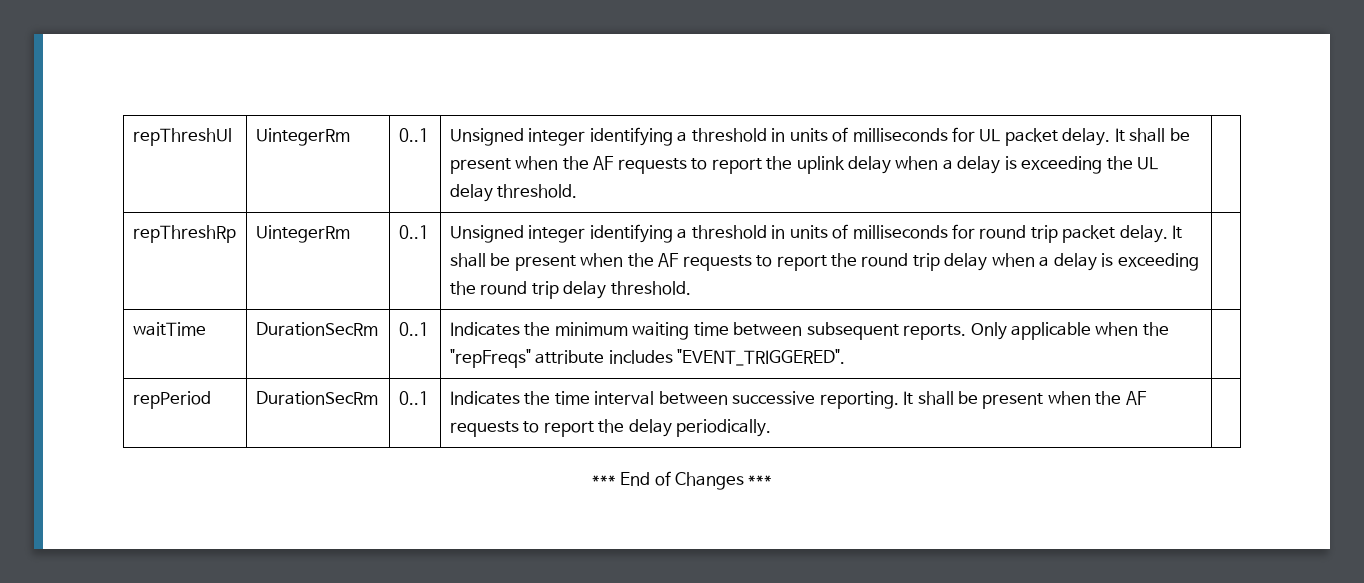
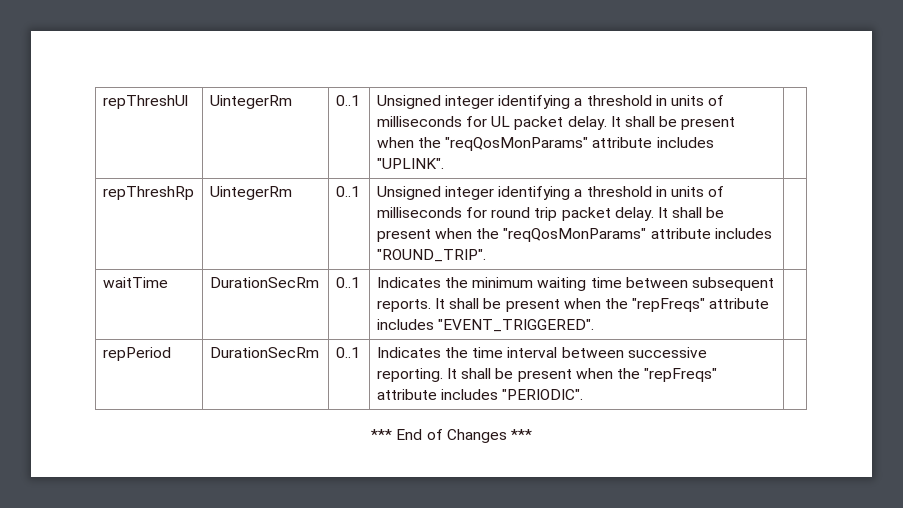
- repThreshUl | UintegerRm | 0..1 | Unsigned integer identifying a threshold in units of milliseconds for UL packet delay. It shall be present when the AF requests to report the uplink delay when a delay is exceeding the UL delay threshold. |
+ repThreshUl | UintegerRm | 0..1 | Unsigned integer identifying a threshold in units of milliseconds for UL packet delay. It shall be present when the "reqQosMonParams" attribute includes "UPLINK". |
- It shall be present when the AF requests to report the round trip delay when a delay is exceeding the round trip delay threshold.
+ It shall be present when the "reqQosMonParams" attribute includes "ROUND_TRIP".
- waitTime | DurationSecRm | 0..1 | Indicates the minimum waiting time between subsequent reports. Only applicable when the "repFreqs" attribute includes "EVENT_TRIGGERED". |
+ waitTime | DurationSecRm | 0..1 | Indicates the minimum waiting time between subsequent reports. It shall be present when the "repFreqs" attribute includes "EVENT_TRIGGERED". |
- repPeriod | DurationSecRm | 0..1 | Indicates the time interval between successive reporting. It shall be present when the AF requests to report the delay periodically. |
+ repPeriod | DurationSecRm | 0..1 | Indicates the time interval between successive reporting. It shall be present when the "repFreqs" attribute includes "PERIODIC". |

